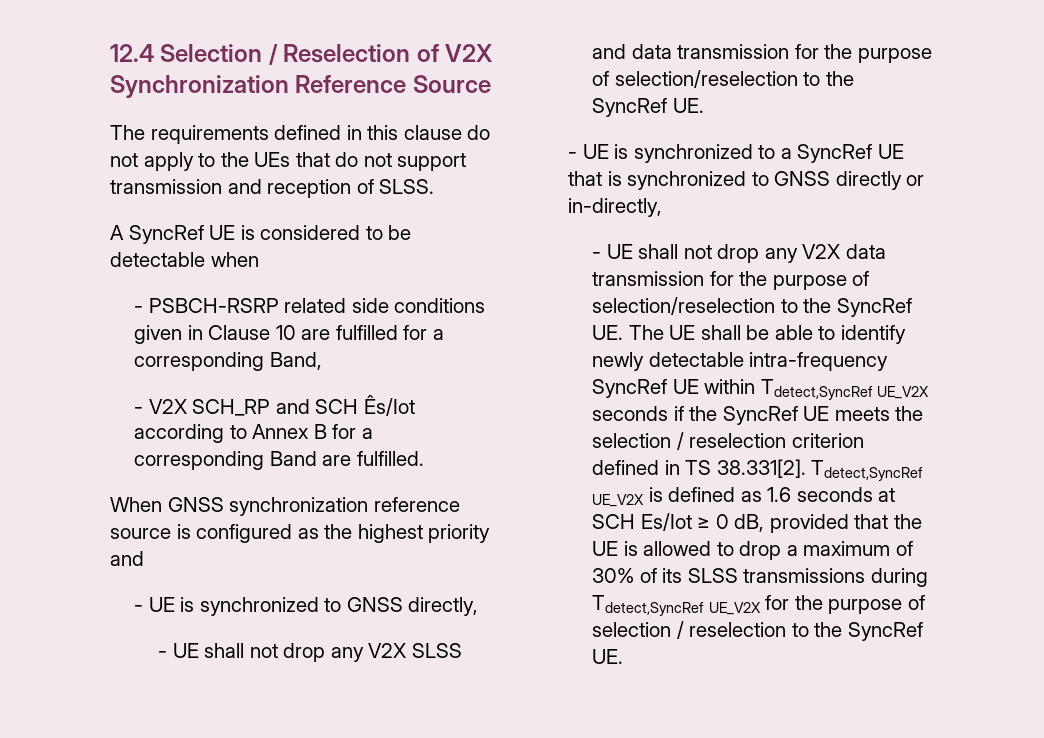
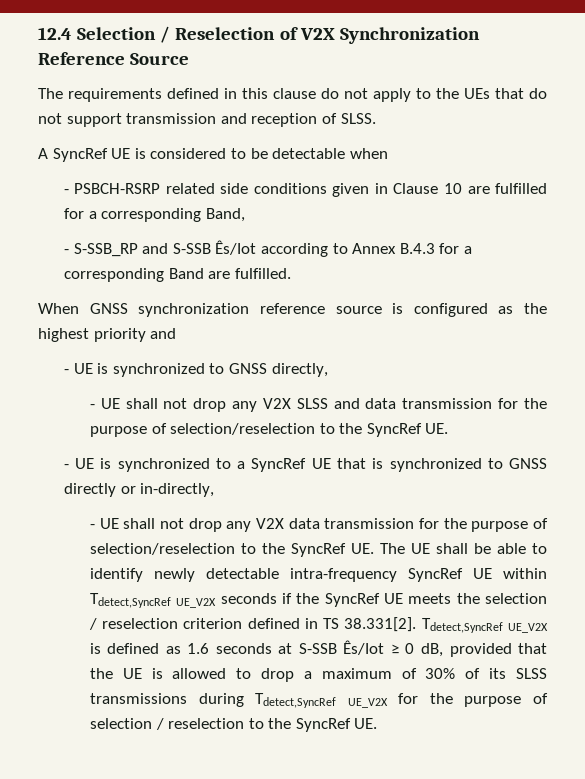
- - V2X SCH_RP and SCH Ês/Iot according to Annex B for a corresponding Band are fulfilled.
+ - S-SSB_RP and S-SSB Ês/Iot according to Annex B.4.3 for a corresponding Band are fulfilled.
- - UE shall not drop any V2X data transmission for the purpose of selection/reselection to the SyncRef UE. The UE shall be able to identify newly detectable intra-frequency SyncRef UE within Tdetect,SyncRef UE_V2X seconds if the SyncRef UE meets the selection / reselection criterion defined in TS 38.331[2]. Tdetect,SyncRef UE_V2X is defined as 1.6 seconds at SCH Es/Iot ≥ 0 dB, provided that the UE is allowed to drop a maximum of 30% of its SLSS transmissions during Tdetect,SyncRef UE_V2X for the purpose of selection / reselection to the SyncRef UE.
+ - UE shall not drop any V2X data transmission for the purpose of selection/reselection to the SyncRef UE. The UE shall be able to identify newly detectable intra-frequency SyncRef UE within Tdetect,SyncRef UE_V2X seconds if the SyncRef UE meets the selection / reselection criterion defined in TS 38.331[2]. Tdetect,SyncRef UE_V2X is defined as 1.6 seconds at S-SSB Ês/Iot ≥ 0 dB, provided that the UE is allowed to drop a maximum of 30% of its SLSS transmissions during Tdetect,SyncRef UE_V2X for the purpose of selection / reselection to the SyncRef UE.

